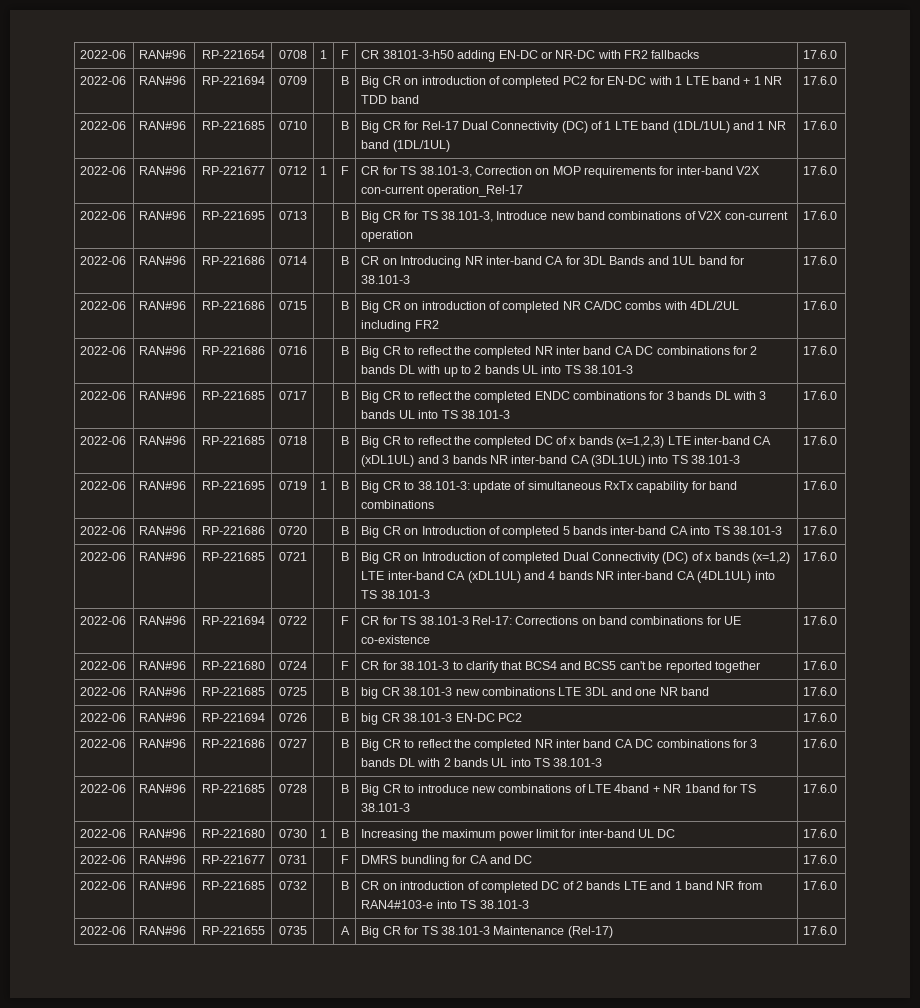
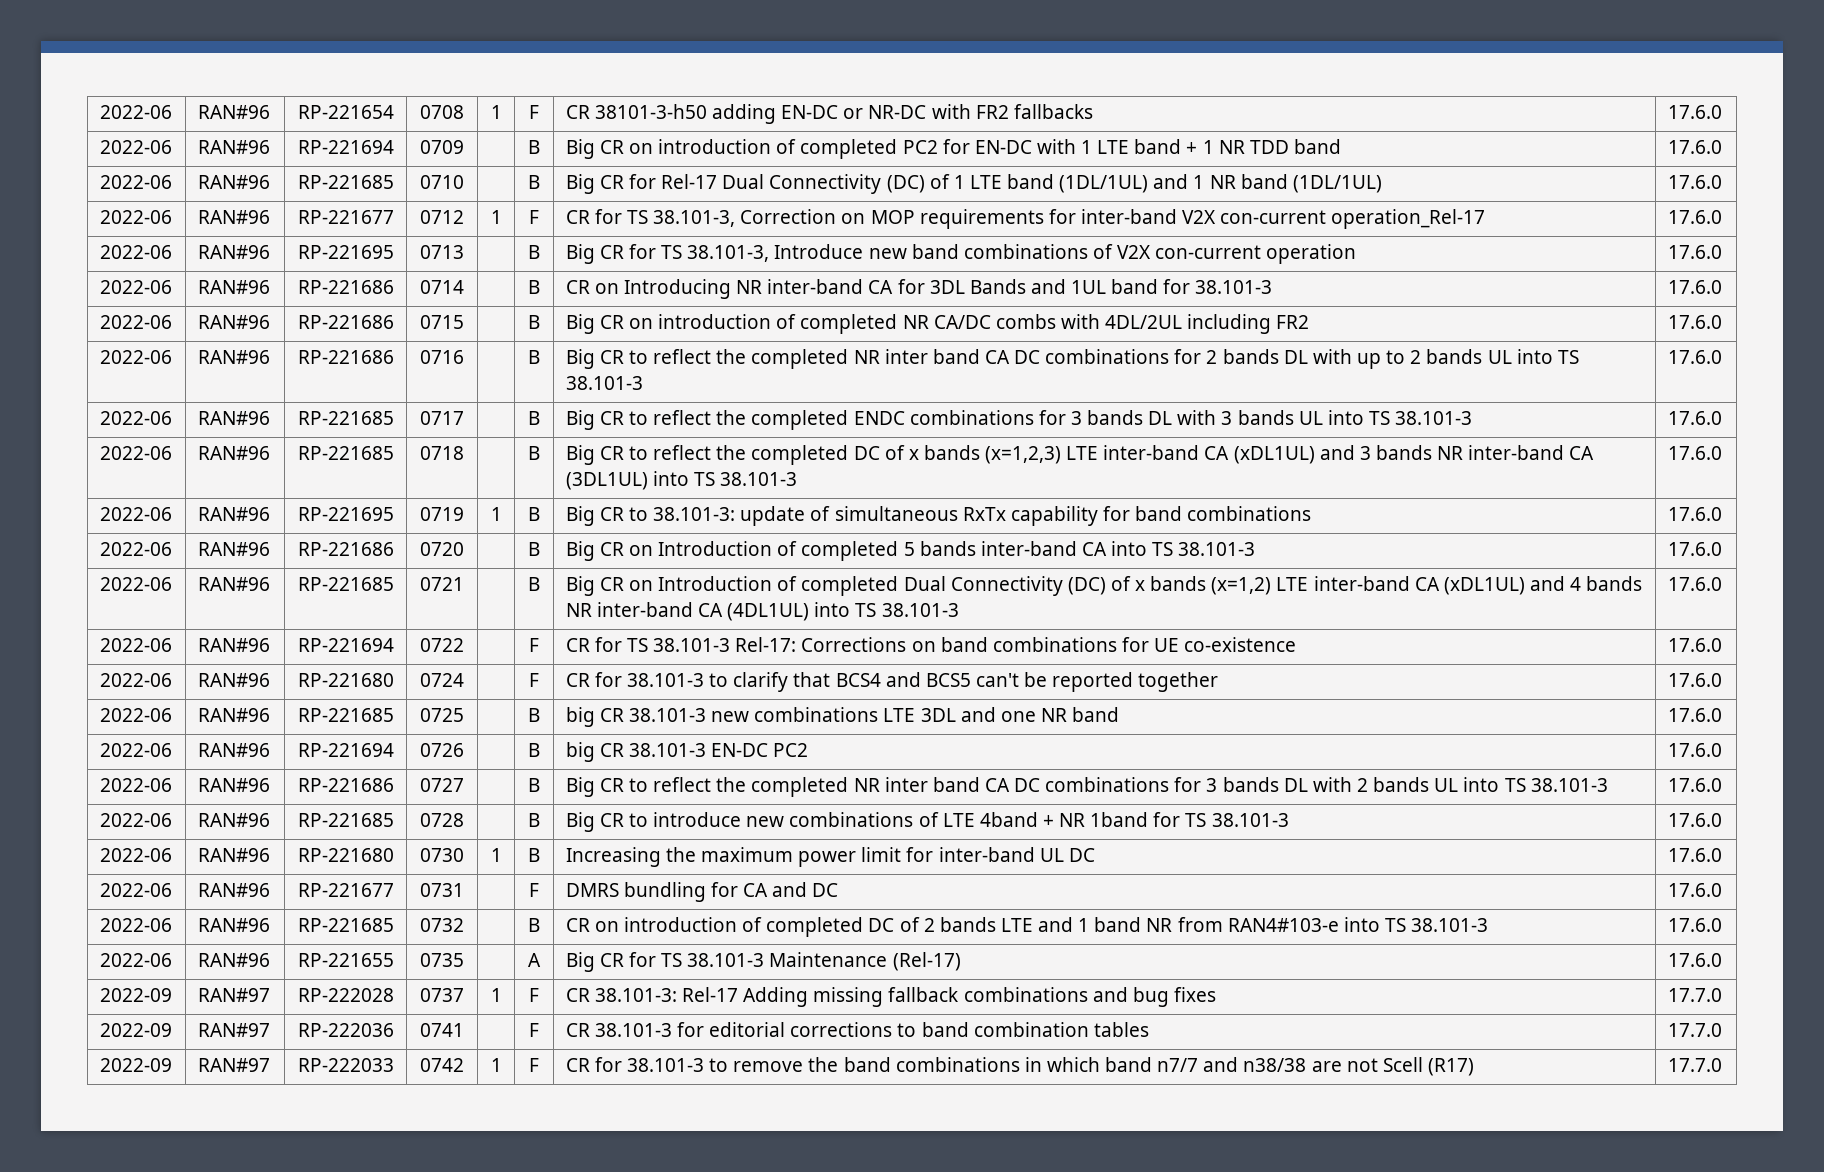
+ 2022-09 | RAN#97 | RP-222028 | 0737 | 1 | F | CR 38.101-3: Rel-17 Adding missing fallback combinations and bug fixes | 17.7.0
+ 2022-09 | RAN#97 | RP-222036 | 0741 | | F | CR 38.101-3 for editorial corrections to band combination tables | 17.7.0
+ 2022-09 | RAN#97 | RP-222033 | 0742 | 1 | F | CR for 38.101-3 to remove the band combinations in which band n7/7 and n38/38 are not Scell (R17) | 17.7.0

